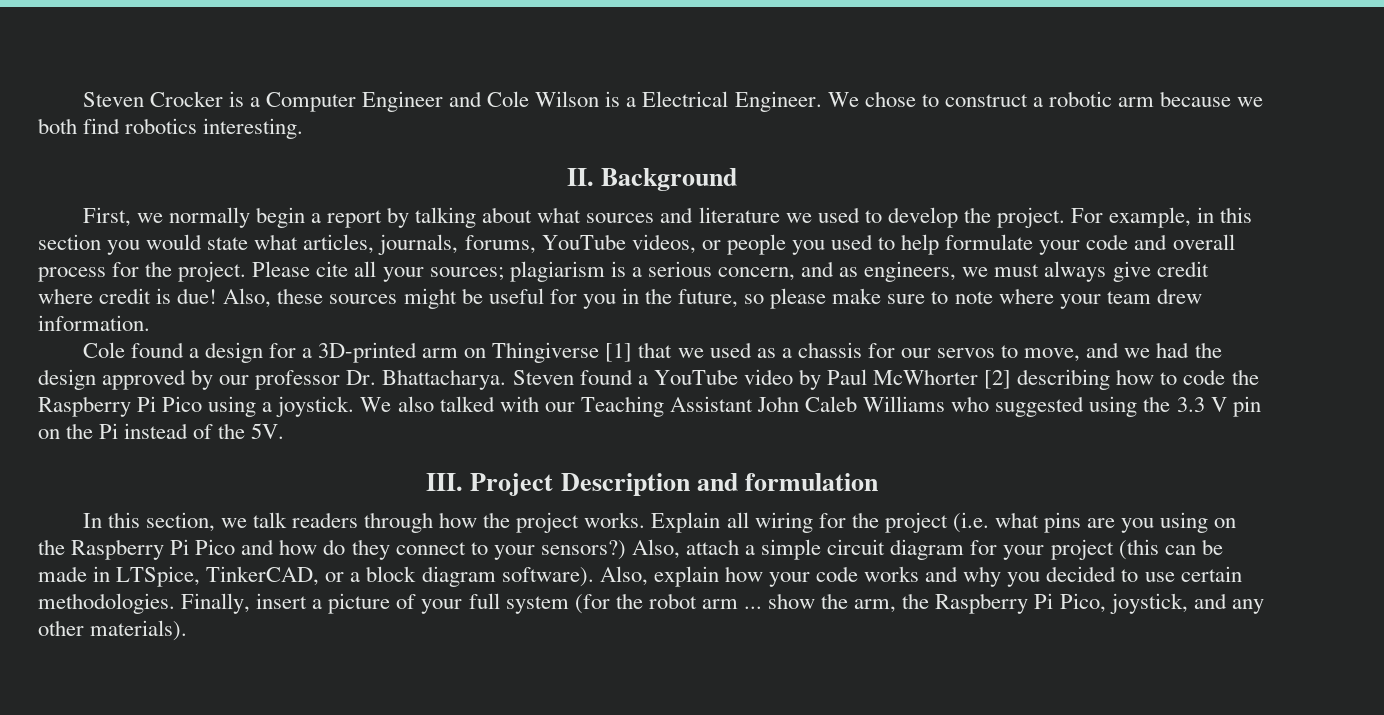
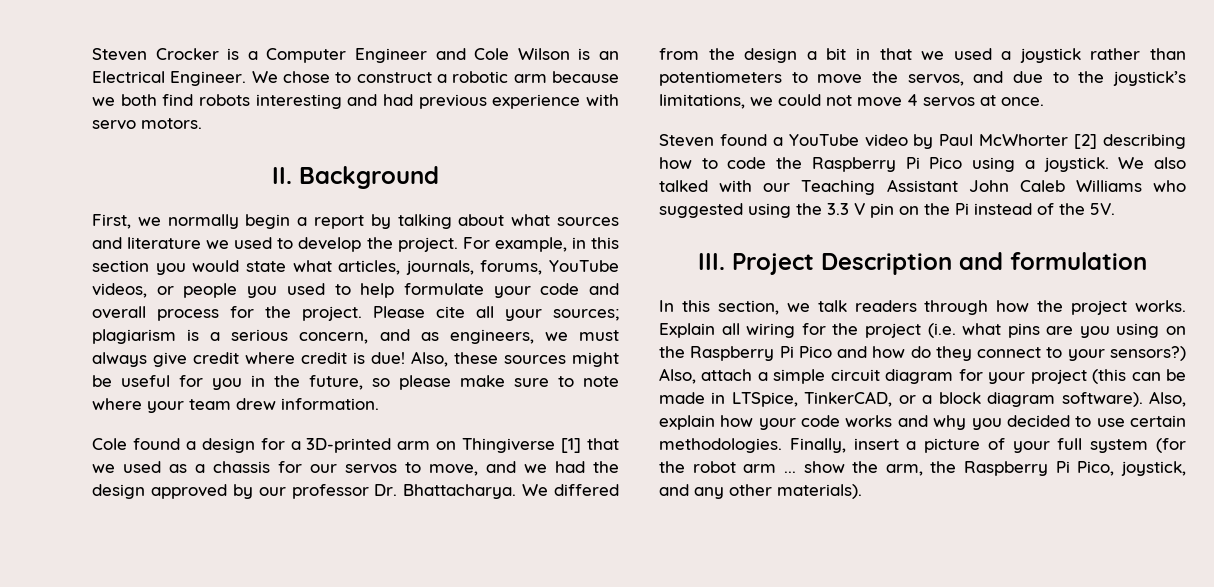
- Steven Crocker is a Computer Engineer and Cole Wilson is a Electrical Engineer.
+ Steven Crocker is a Computer Engineer and Cole Wilson is an Electrical Engineer.
- We chose to construct a robotic arm because we both find robotics interesting.
+ We chose to construct a robotic arm because we both find robots interesting and had previous experience with servo motors.
- Cole found a design for a 3D-printed arm on Thingiverse [1] that we used as a chassis for our servos to move, and we had the design approved by our professor Dr. Bhattacharya. Steven found a YouTube video by Paul McWhorter [2] describing how to code the Raspberry Pi Pico using a joystick.
+ Cole found a design for a 3D-printed arm on Thingiverse [1] that we used as a chassis for our servos to move, and we had the design approved by our professor Dr. Bhattacharya. We differed from the design a bit in that we used a joystick rather than potentiometers to move the servos, and due to the joystick’s limitations, we could not move 4 servos at once.
+ Steven found a YouTube video by Paul McWhorter [2] describing how to code the Raspberry Pi Pico using a joystick.

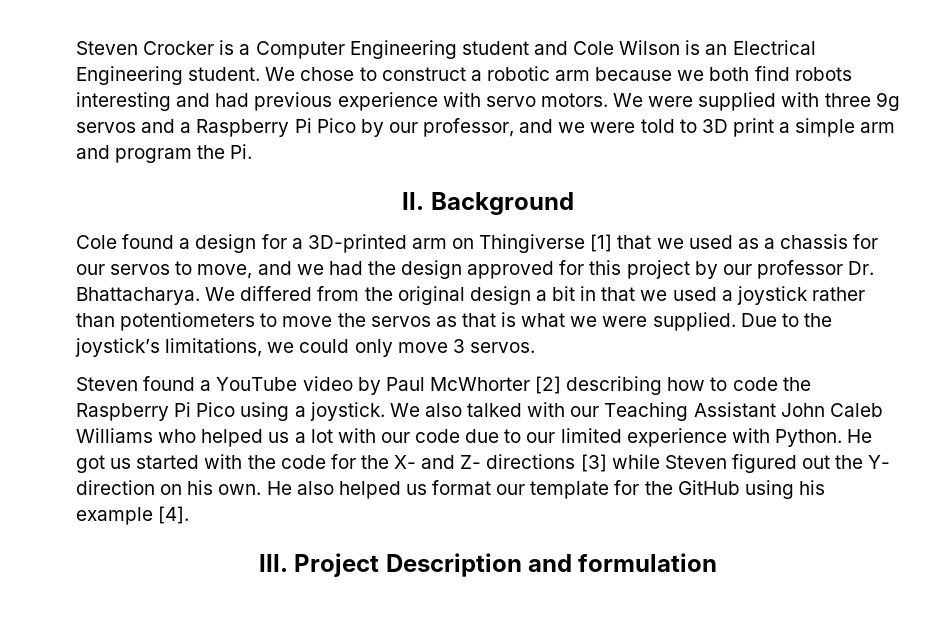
- Steven Crocker is a Computer Engineer and Cole Wilson is an Electrical Engineer.
+ Steven Crocker is a Computer Engineering student and Cole Wilson is an Electrical Engineering student.
- We chose to construct a robotic arm because we both find robots interesting and had previous experience with servo motors.
+ We chose to construct a robotic arm because we both find robots interesting and had previous experience with servo motors. We were supplied with three 9g servos and a Raspberry Pi Pico by our professor, and we were told to 3D print a simple arm and program the Pi.
  II. Background
- First, we normally begin a report by talking about what sources and literature we used to develop the project. For example, in this section you would state what articles, journals, forums, YouTube videos, or people you used to help formulate your code and overall process for the project. Please cite all your sources; plagiarism is a serious concern, and as engineers, we must always give credit where credit is due! Also, these sources might be useful for you in the future, so please make sure to note where your team drew information.
- Cole found a design for a 3D-printed arm on Thingiverse [1] that we used as a chassis for our servos to move, and we had the design approved by our professor Dr. Bhattacharya.
+ Cole found a design for a 3D-printed arm on Thingiverse [1] that we used as a chassis for our servos to move, and we had the design approved for this project by our professor Dr. Bhattacharya.
- We differed from the design a bit in that we used a joystick rather than potentiometers to move the servos, and due to the joystick’s limitations, we could not move 4 servos at once.
+ We differed from the original design a bit in that we used a joystick rather than potentiometers to move the servos as that is what we were supplied. Due to the joystick’s limitations, we could only move 3 servos.
- We also talked with our Teaching Assistant John Caleb Williams who suggested using the 3.3 V pin on the Pi instead of the 5V.
+ We also talked with our Teaching Assistant John Caleb Williams who helped us a lot with our code due to our limited experience with Python. He got us started with the code for the X- and Z- directions [3] while Steven figured out the Y- direction on his own. He also helped us format our template for the GitHub using his example [4].
- In this section, we talk readers through how the project works. Explain all wiring for the project (i.e. what pins are you using on the Raspberry Pi Pico and how do they connect to your sensors?) Also, attach a simple circuit diagram for your project (this can be made in LTSpice, TinkerCAD, or a block diagram software). Also, explain how your code works and why you decided to use certain methodologies. Finally, insert a picture of your full system (for the robot arm ... show the arm, the Raspberry Pi Pico, joystick, and any other materials).

